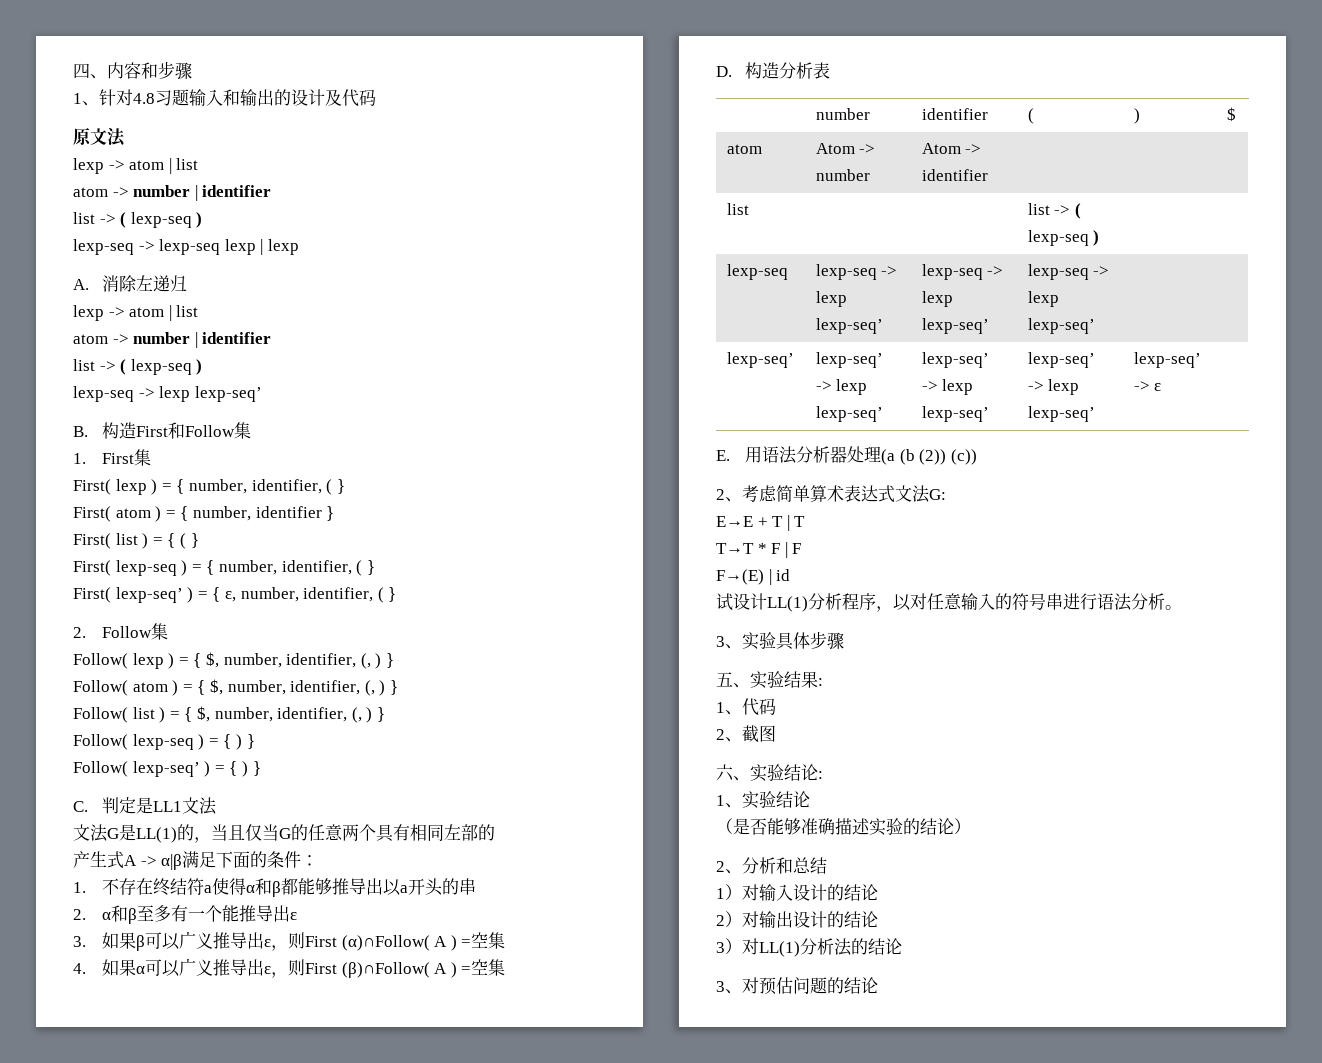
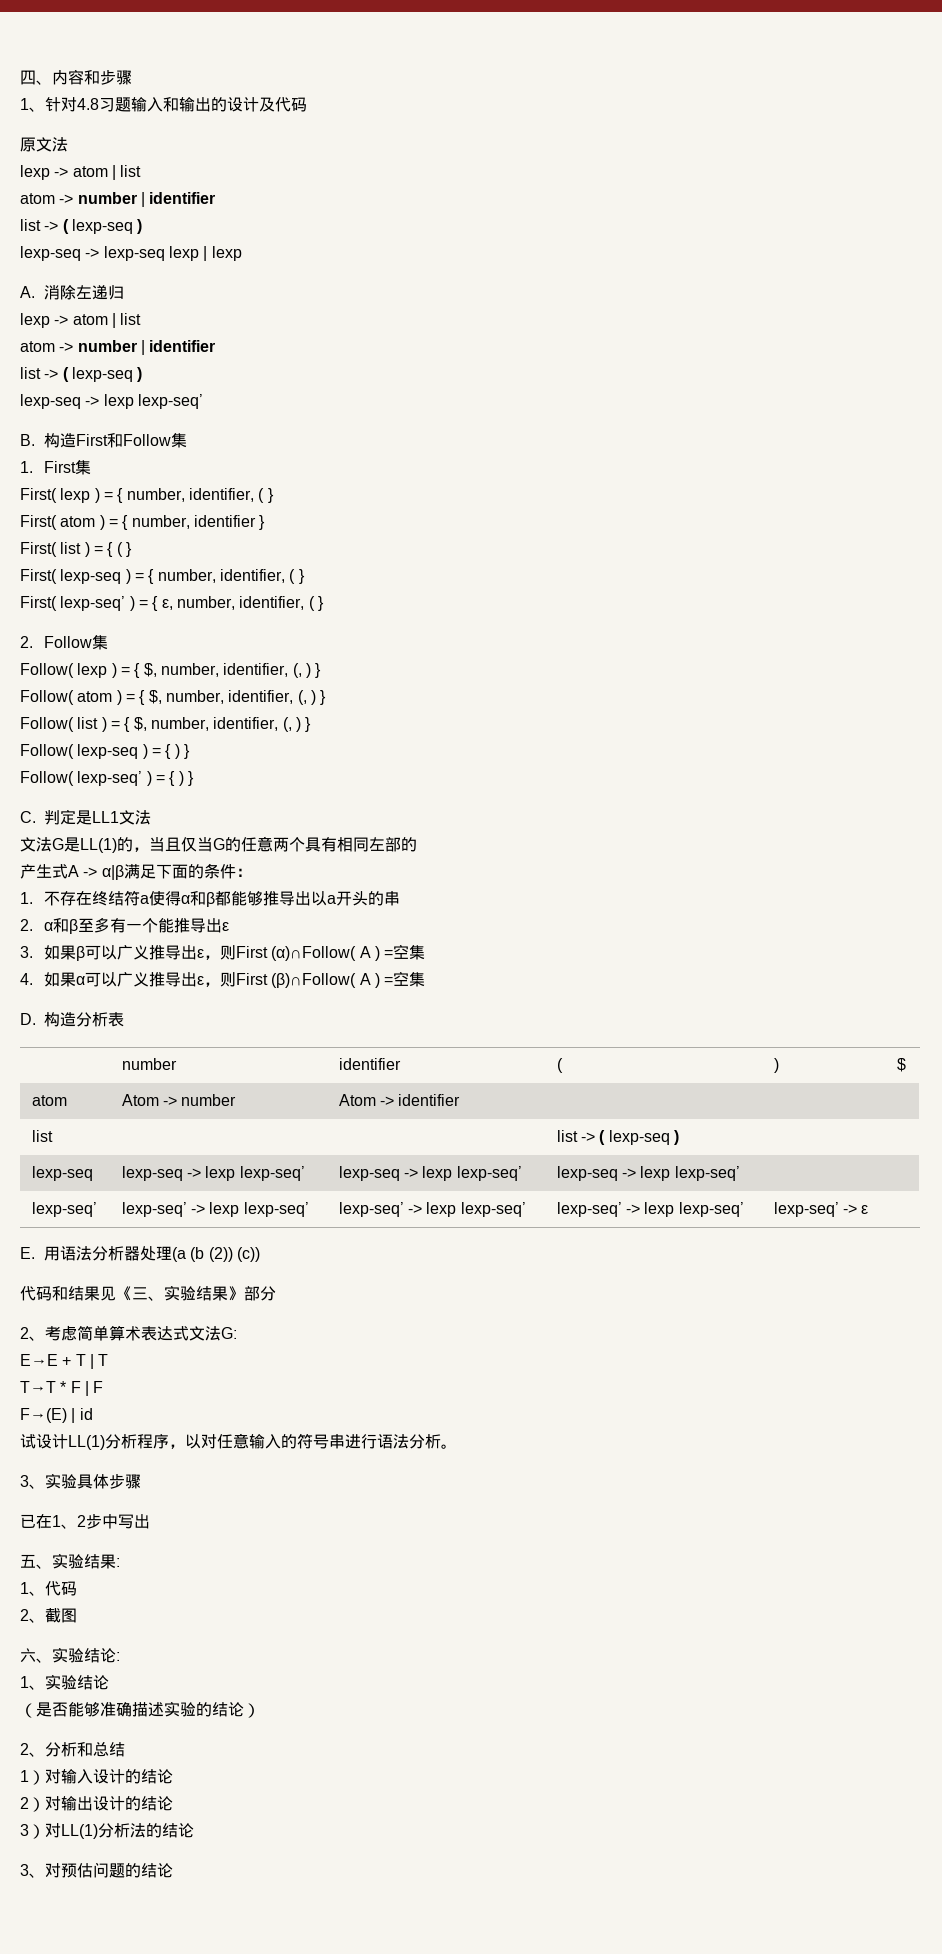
+ 代码和结果见《三、实验结果》部分
+ 已在1、2步中写出

